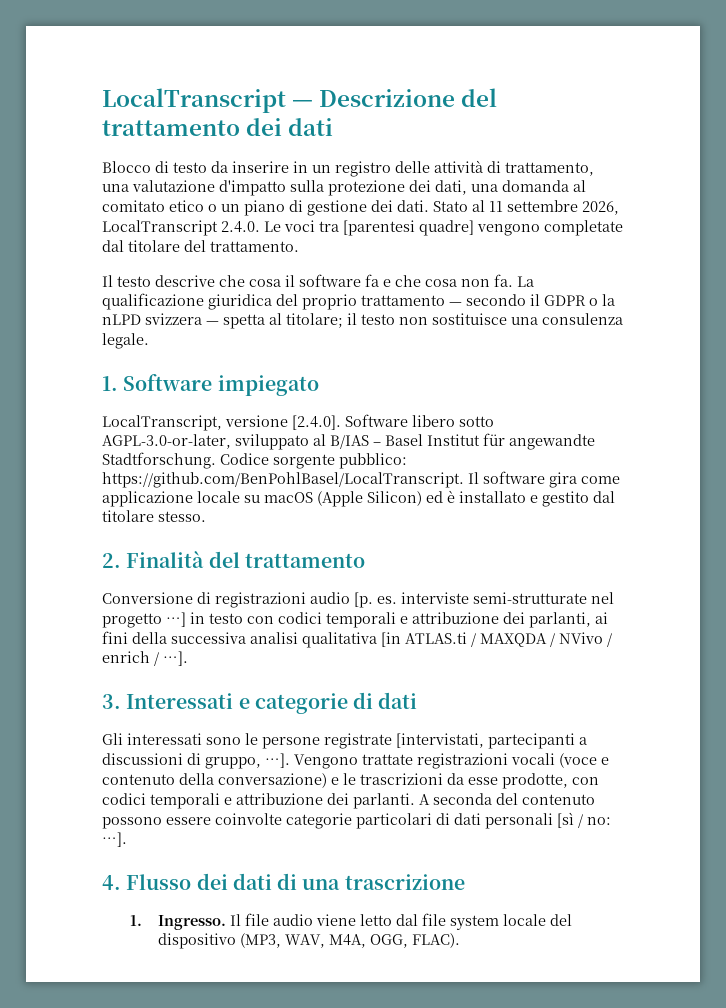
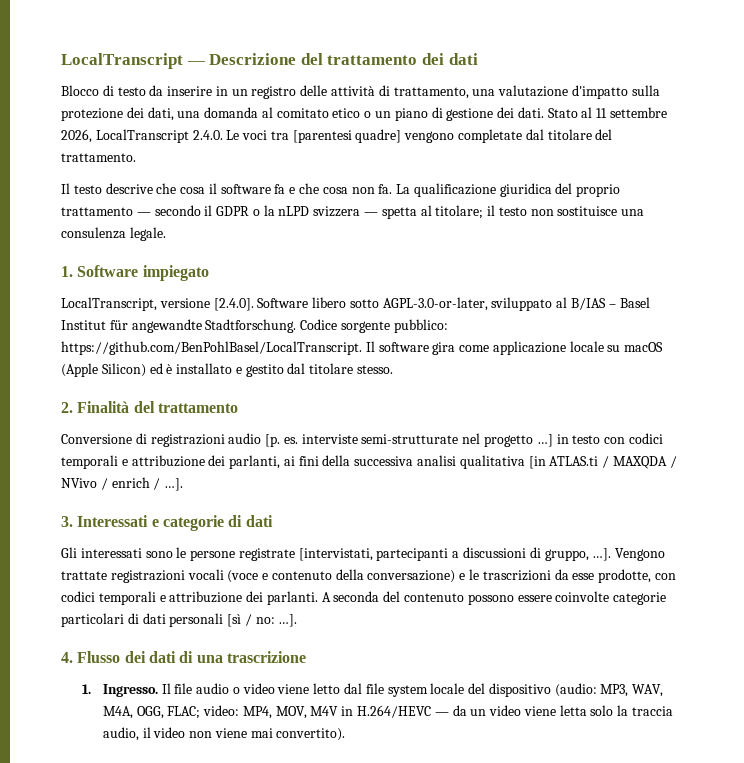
- Il file audio viene letto dal file system locale del dispositivo (MP3, WAV, M4A, OGG, FLAC).
+ Il file audio o video viene letto dal file system locale del dispositivo (audio: MP3, WAV, M4A, OGG, FLAC; video: MP4, MOV, M4V in H.264/HEVC — da un video viene letta solo la traccia audio, il video non viene mai convertito).

